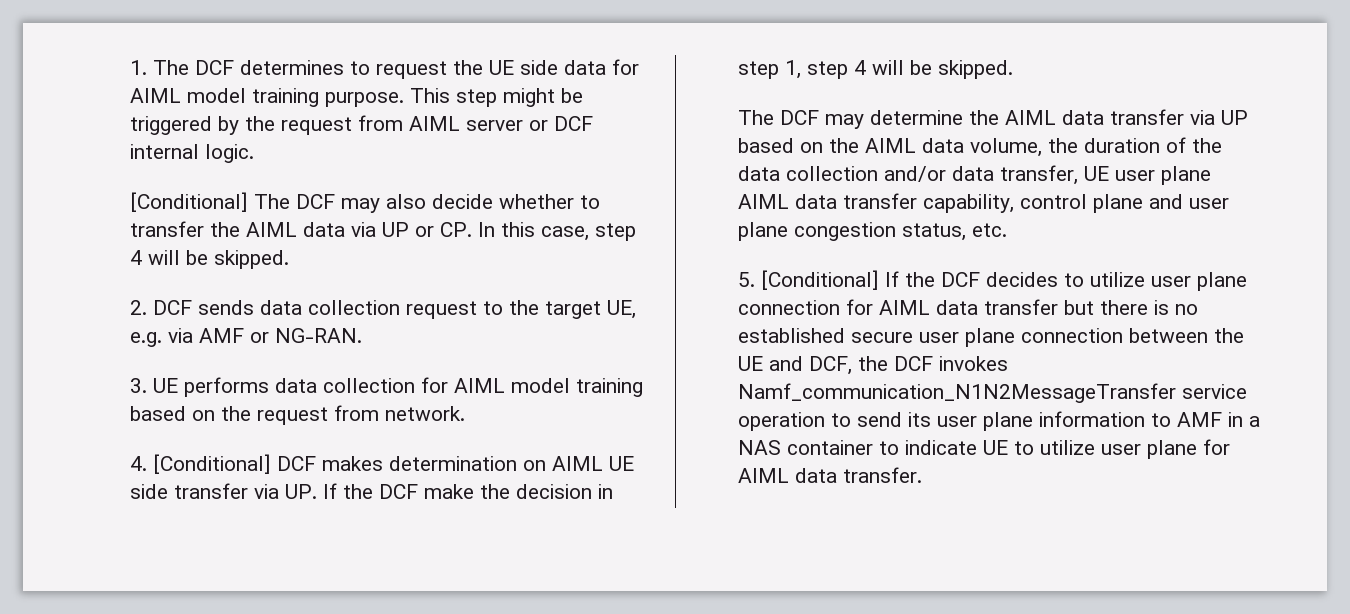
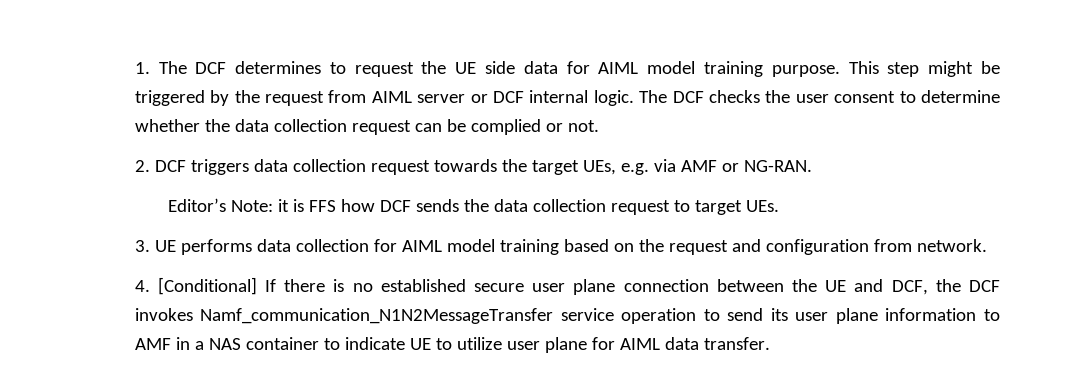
- This step might be triggered by the request from AIML server or DCF internal logic.
- [Conditional] The DCF may also decide whether to transfer the AIML data via UP or CP. In this case, step 4 will be skipped.
+ This step might be triggered by the request from AIML server or DCF internal logic. The DCF checks the user consent to determine whether the data collection request can be complied or not.
- 2. DCF sends data collection request to the target UE, e.g. via AMF or NG-RAN.
+ 2. DCF triggers data collection request towards the target UEs, e.g. via AMF or NG-RAN.
+ Editor’s Note: it is FFS how DCF sends the data collection request to target UEs.
- 3. UE performs data collection for AIML model training based on the request from network.
+ 3. UE performs data collection for AIML model training based on the request and configuration from network.
- 4. [Conditional] DCF makes determination on AIML UE side transfer via UP. If the DCF make the decision in step 1, step 4 will be skipped.
- The DCF may determine the AIML data transfer via UP based on the AIML data volume, the duration of the data collection and/or data transfer, UE user plane AIML data transfer capability, control plane and user plane congestion status, etc.
- 5. [Conditional] If the DCF decides to utilize user plane connection for AIML data transfer but there is no established secure user plane connection between the UE and DCF, the DCF invokes Namf_communication_N1N2MessageTransfer service operation to send its user plane information to AMF in a NAS container to indicate UE to utilize user plane for AIML data transfer.
+ 4. [Conditional] If there is no established secure user plane connection between the UE and DCF, the DCF invokes Namf_communication_N1N2MessageTransfer service operation to send its user plane information to AMF in a NAS container to indicate UE to utilize user plane for AIML data transfer.

